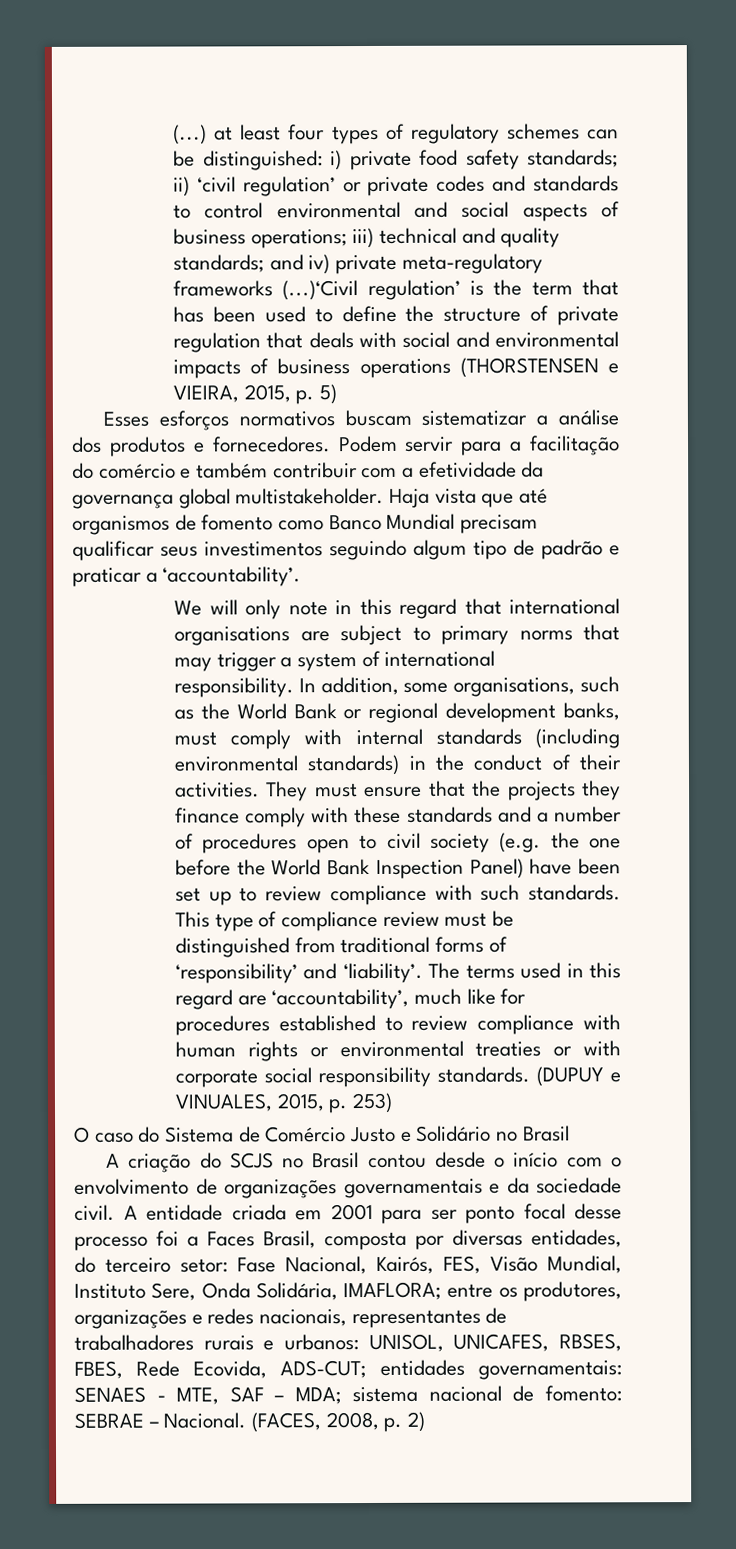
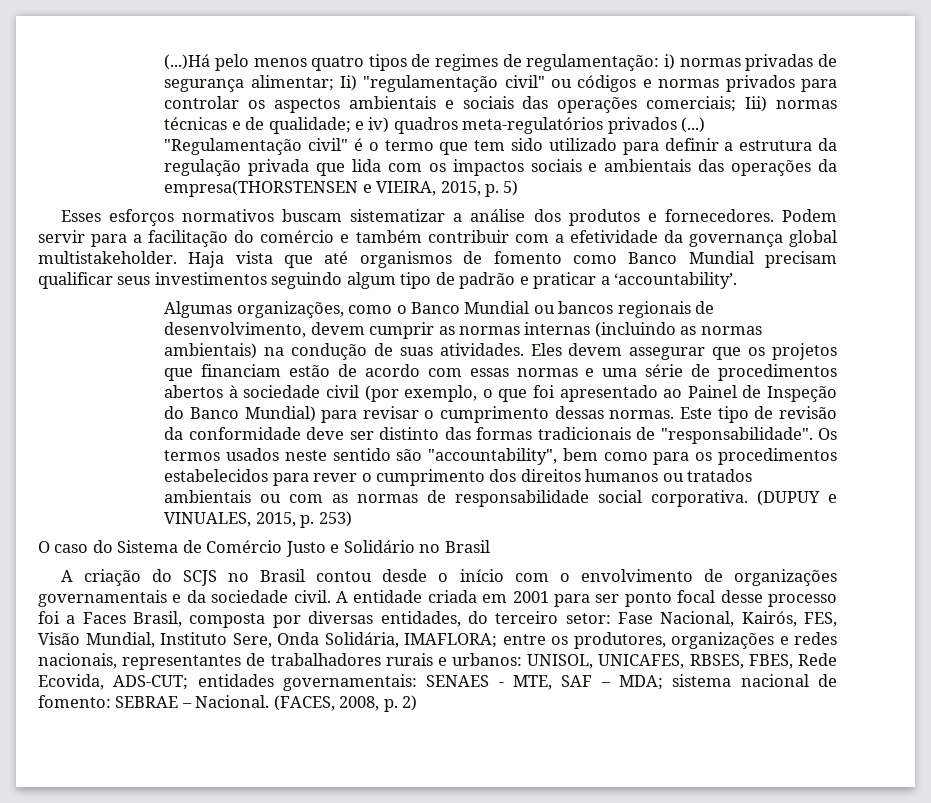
- (...) at least four types of regulatory schemes can be distinguished: i) private food safety standards; ii) ‘civil regulation’ or private codes and standards to control environmental and social aspects of business operations; iii) technical and quality standards; and iv) private meta-regulatory frameworks (...)‘Civil regulation’ is the term that has been used to define the structure of private regulation that deals with social and environmental impacts of business operations (THORSTENSEN e VIEIRA, 2015, p. 5)
+ (...)Há pelo menos quatro tipos de regimes de regulamentação: i) normas privadas de segurança alimentar; Ii) "regulamentação civil" ou códigos e normas privados para controlar os aspectos ambientais e sociais das operações comerciais; Iii) normas técnicas e de qualidade; e iv) quadros meta-regulatórios privados (...) "Regulamentação civil" é o termo que tem sido utilizado para definir a estrutura da regulação privada que lida com os impactos sociais e ambientais das operações da empresa(THORSTENSEN e VIEIRA, 2015, p. 5)
- We will only note in this regard that international organisations are subject to primary norms that may trigger a system of international responsibility. In addition, some organisations, such as the World Bank or regional development banks, must comply with internal standards (including environmental standards) in the conduct of their activities. They must ensure that the projects they finance comply with these standards and a number of procedures open to civil society (e.g. the one before the World Bank Inspection Panel) have been set up to review compliance with such standards. This type of compliance review must be distinguished from traditional forms of ‘responsibility’ and ‘liability’. The terms used in this regard are ‘accountability’, much like for procedures established to review compliance with human rights or environmental treaties or with corporate social responsibility standards.
+ Algumas organizações, como o Banco Mundial ou bancos regionais de desenvolvimento, devem cumprir as normas internas (incluindo as normas ambientais) na condução de suas atividades. Eles devem assegurar que os projetos que financiam estão de acordo com essas normas e uma série de procedimentos abertos à sociedade civil (por exemplo, o que foi apresentado ao Painel de Inspeção do Banco Mundial) para revisar o cumprimento dessas normas. Este tipo de revisão da conformidade deve ser distinto das formas tradicionais de "responsabilidade". Os termos usados neste sentido são "accountability", bem como para os procedimentos estabelecidos para rever o cumprimento dos direitos humanos ou tratados ambientais ou com as normas de responsabilidade social corporativa.

